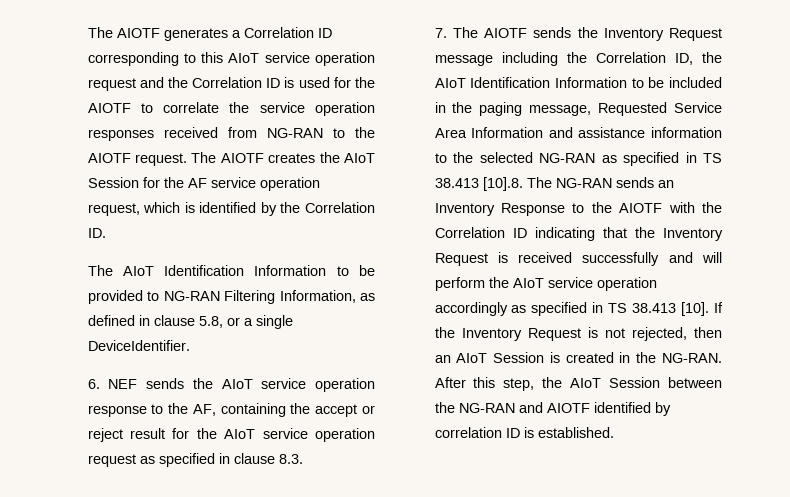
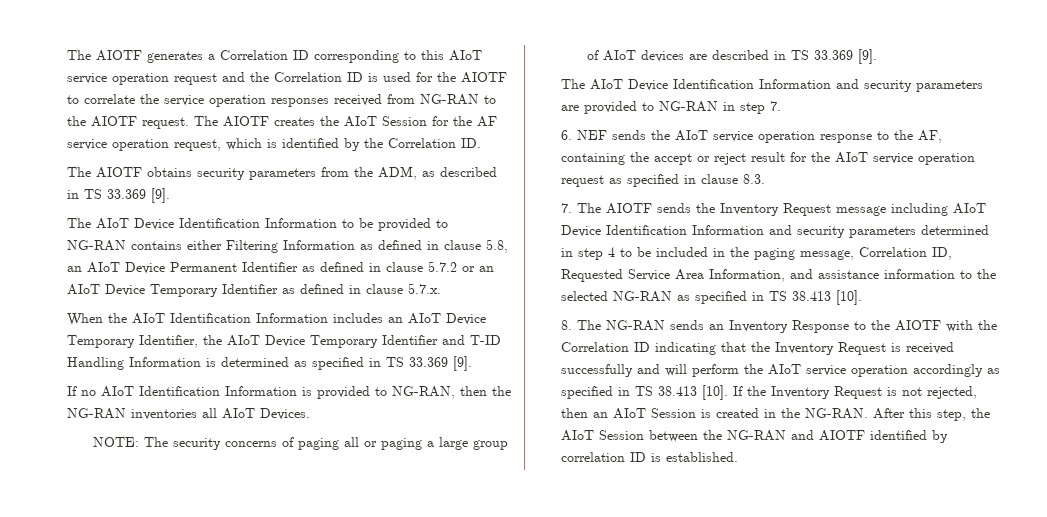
- The AIoT Identification Information to be provided to NG-RAN Filtering Information, as defined in clause 5.8, or a single DeviceIdentifier.
+ The AIOTF obtains security parameters from the ADM, as described in TS 33.369 [9].
+ The AIoT Device Identification Information to be provided to NG-RAN contains either Filtering Information as defined in clause 5.8, an AIoT Device Permanent Identifier as defined in clause 5.7.2 or an AIoT Device Temporary Identifier as defined in clause 5.7.x.
+ When the AIoT Identification Information includes an AIoT Device Temporary Identifier, the AIoT Device Temporary Identifier and T-ID Handling Information is determined as specified in TS 33.369 [9].
+ If no AIoT Identification Information is provided to NG-RAN, then the NG-RAN inventories all AIoT Devices.
+ NOTE: The security concerns of paging all or paging a large group of AIoT devices are described in TS 33.369 [9].
+ The AIoT Device Identification Information and security parameters are provided to NG-RAN in step 7.
- 7. The AIOTF sends the Inventory Request message including the Correlation ID, the AIoT Identification Information to be included in the paging message, Requested Service Area Information and assistance information to the selected NG-RAN as specified in TS 38.413 [10].8. The NG-RAN sends an Inventory Response to the AIOTF with the Correlation ID indicating that the Inventory Request is received successfully and will perform the AIoT service operation accordingly as specified in TS 38.413 [10].
+ 7. The AIOTF sends the Inventory Request message including AIoT Device Identification Information and security parameters determined in step 4 to be included in the paging message, Correlation ID, Requested Service Area Information, and assistance information to the selected NG-RAN as specified in TS 38.413 [10].
+ 8. The NG-RAN sends an Inventory Response to the AIOTF with the Correlation ID indicating that the Inventory Request is received successfully and will perform the AIoT service operation accordingly as specified in TS 38.413 [10].

